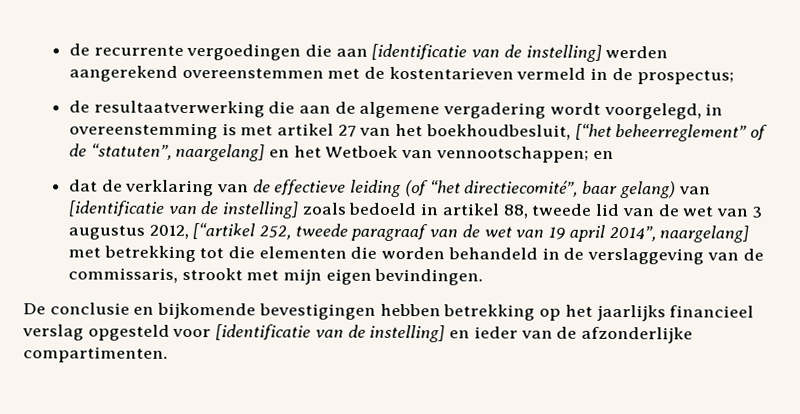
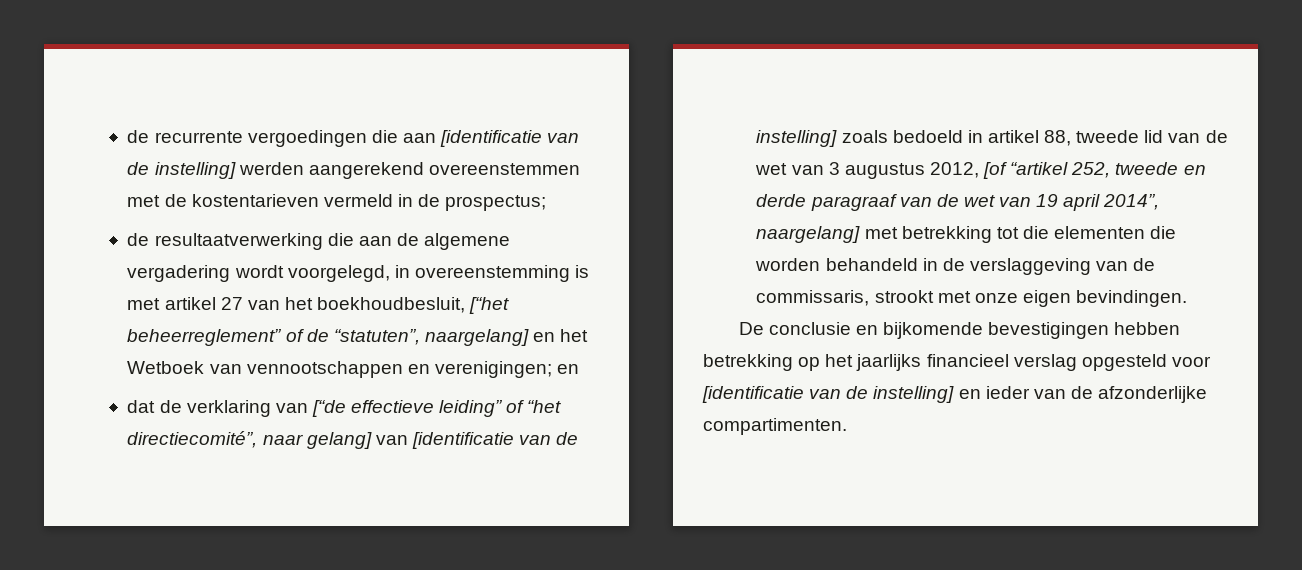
- de resultaatverwerking die aan de algemene vergadering wordt voorgelegd, in overeenstemming is met artikel 27 van het boekhoudbesluit, [“het beheerreglement” of de “statuten”, naargelang] en het Wetboek van vennootschappen; en
+ de resultaatverwerking die aan de algemene vergadering wordt voorgelegd, in overeenstemming is met artikel 27 van het boekhoudbesluit, [“het beheerreglement” of de “statuten”, naargelang] en het Wetboek van vennootschappen en verenigingen; en
- dat de verklaring van de effectieve leiding (of “het directiecomité”, baar gelang) van [identificatie van de instelling] zoals bedoeld in artikel 88, tweede lid van de wet van 3 augustus 2012, [“artikel 252, tweede paragraaf van de wet van 19 april 2014”, naargelang] met betrekking tot die elementen die worden behandeld in de verslaggeving van de commissaris, strookt met mijn eigen bevindingen.
+ dat de verklaring van [“de effectieve leiding” of “het directiecomité”, naar gelang] van [identificatie van de instelling] zoals bedoeld in artikel 88, tweede lid van de wet van 3 augustus 2012, [of “artikel 252, tweede en derde paragraaf van de wet van 19 april 2014”, naargelang] met betrekking tot die elementen die worden behandeld in de verslaggeving van de commissaris, strookt met onze eigen bevindingen.

